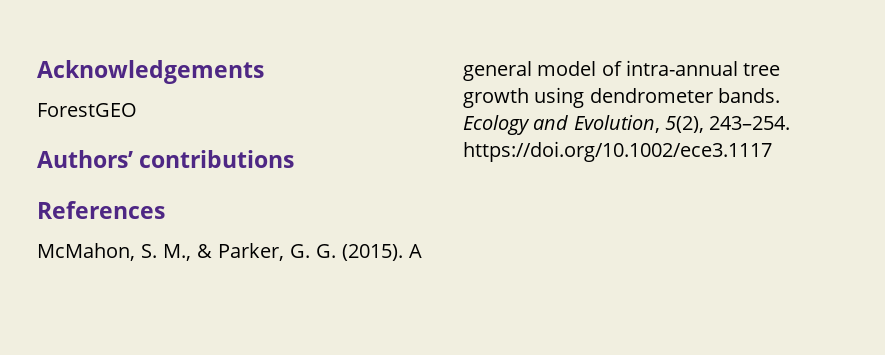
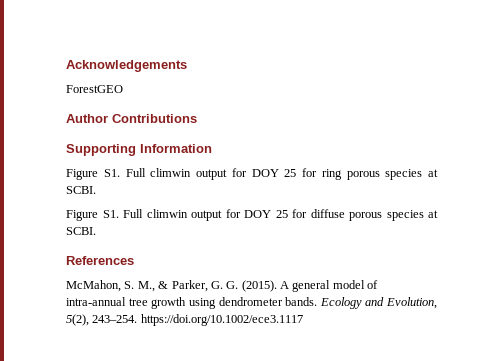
- Authors’ contributions
+ Author Contributions
+ Supporting Information
+ Figure S1. Full climwin output for DOY 25 for ring porous species at SCBI.
+ Figure S1. Full climwin output for DOY 25 for diffuse porous species at SCBI.

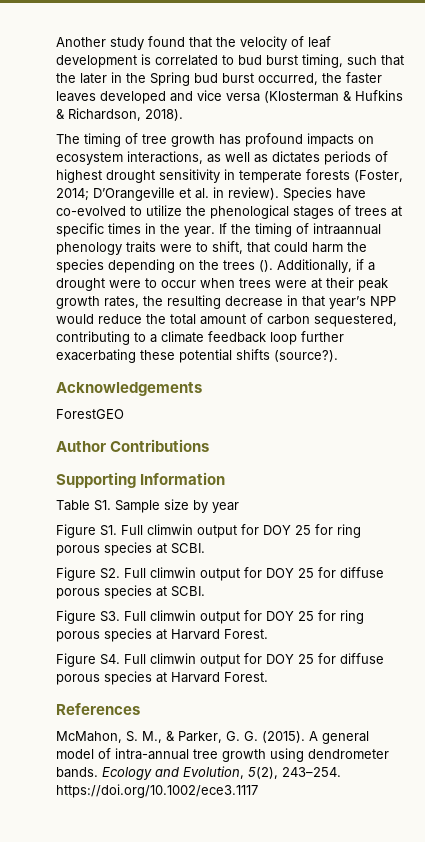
+ Another study found that the velocity of leaf development is correlated to bud burst timing, such that the later in the Spring bud burst occurred, the faster leaves developed and vice versa (Klosterman & Hufkins & Richardson, 2018).
+ The timing of tree growth has profound impacts on ecosystem interactions, as well as dictates periods of highest drought sensitivity in temperate forests (Foster, 2014; D’Orangeville et al. in review). Species have co-evolved to utilize the phenological stages of trees at specific times in the year. If the timing of intraannual phenology traits were to shift, that could harm the species depending on the trees (). Additionally, if a drought were to occur when trees were at their peak growth rates, the resulting decrease in that year’s NPP would reduce the total amount of carbon sequestered, contributing to a climate feedback loop further exacerbating these potential shifts (source?).
+ Table S1. Sample size by year
- Figure S1. Full climwin output for DOY 25 for diffuse porous species at SCBI.
+ Figure S2. Full climwin output for DOY 25 for diffuse porous species at SCBI.
+ Figure S3. Full climwin output for DOY 25 for ring porous species at Harvard Forest.
+ Figure S4. Full climwin output for DOY 25 for diffuse porous species at Harvard Forest.

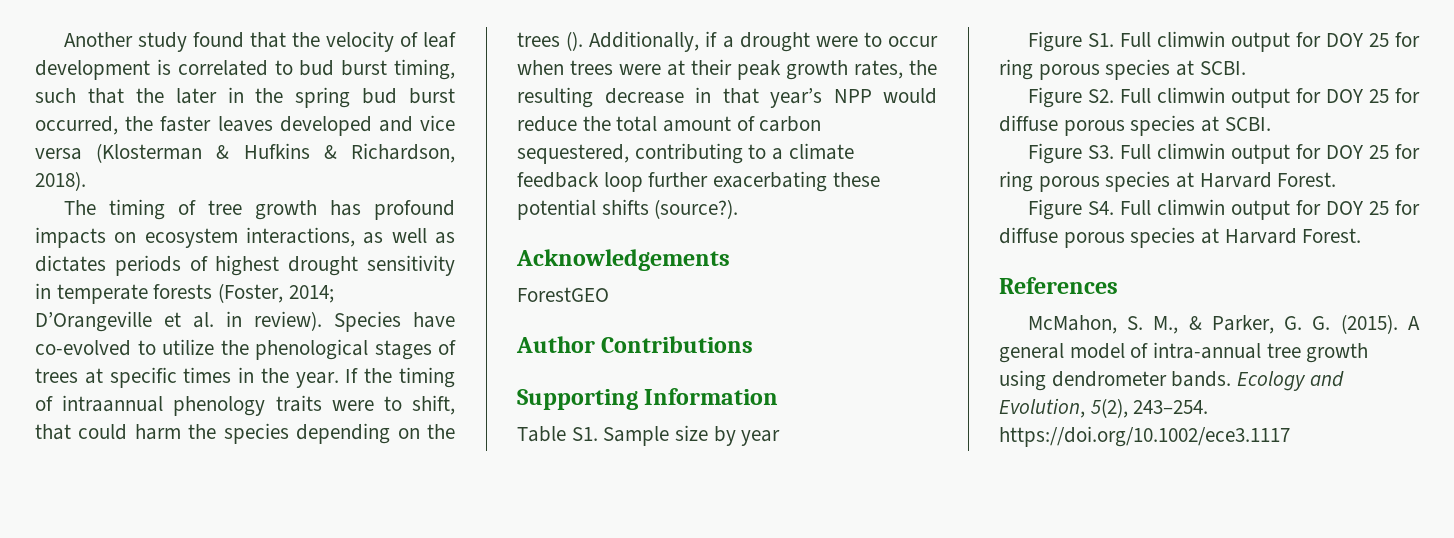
- Another study found that the velocity of leaf development is correlated to bud burst timing, such that the later in the Spring bud burst occurred, the faster leaves developed and vice versa (Klosterman & Hufkins & Richardson, 2018).
+ Another study found that the velocity of leaf development is correlated to bud burst timing, such that the later in the spring bud burst occurred, the faster leaves developed and vice versa (Klosterman & Hufkins & Richardson, 2018).

